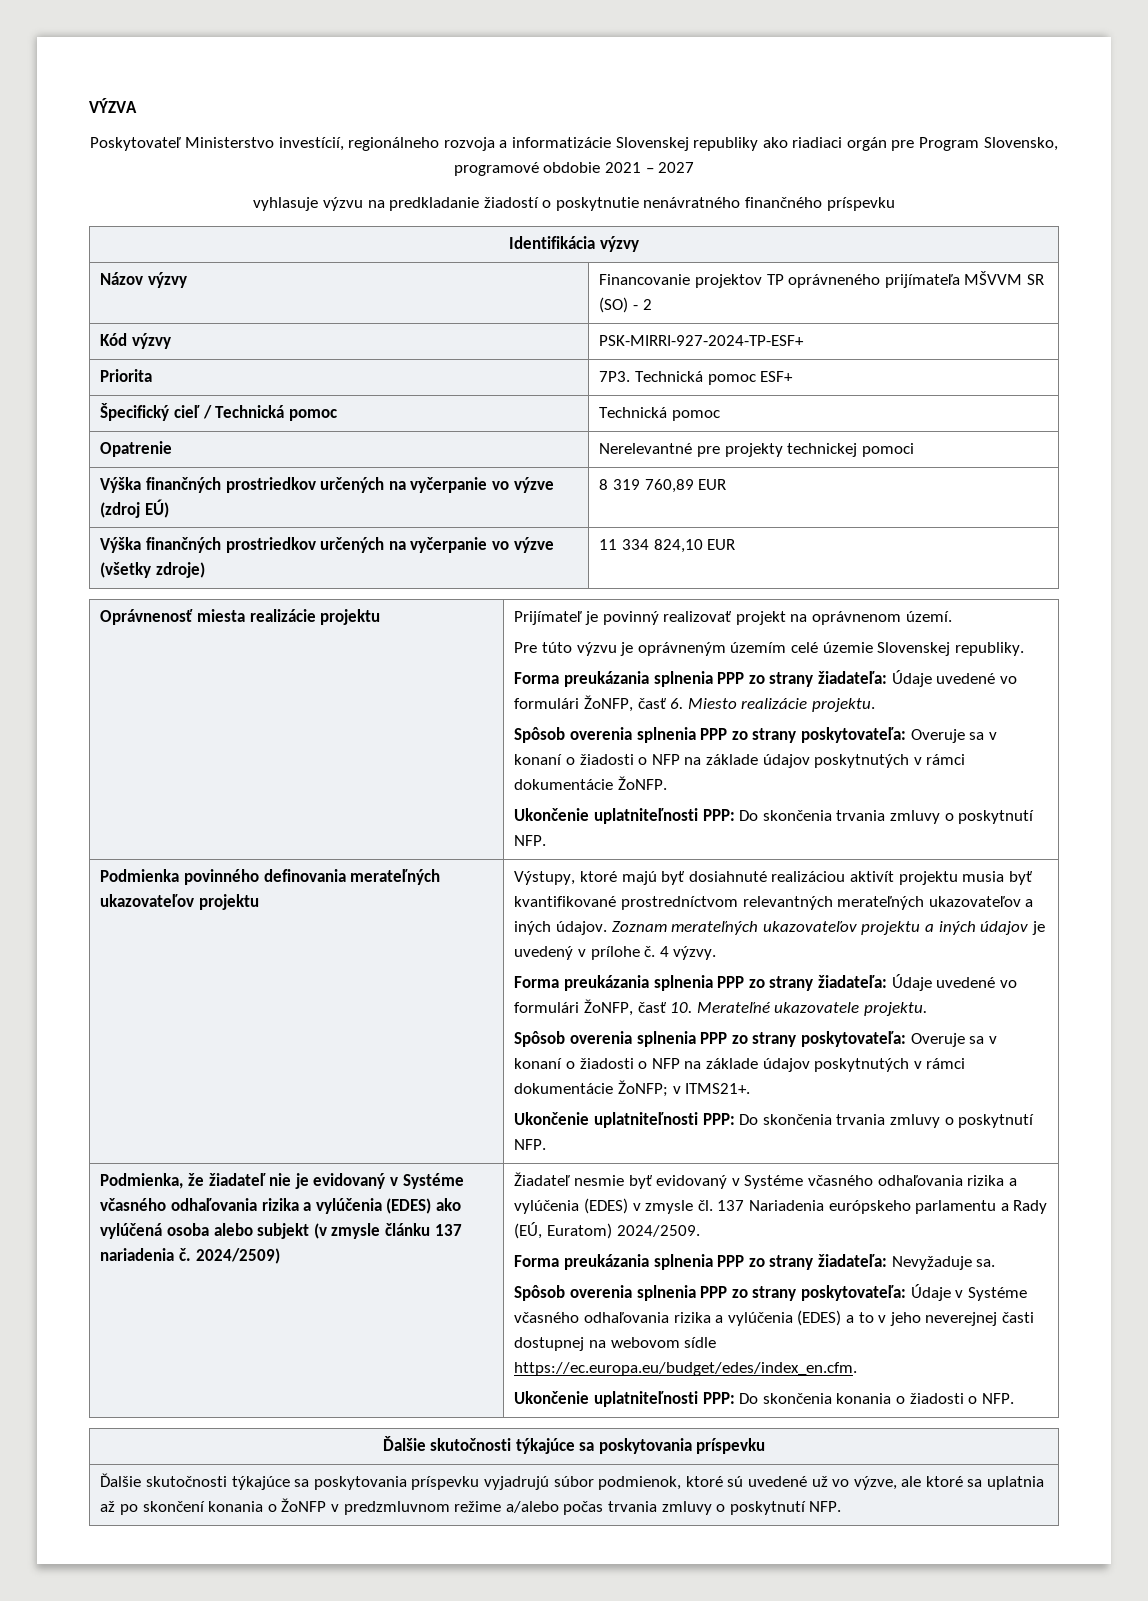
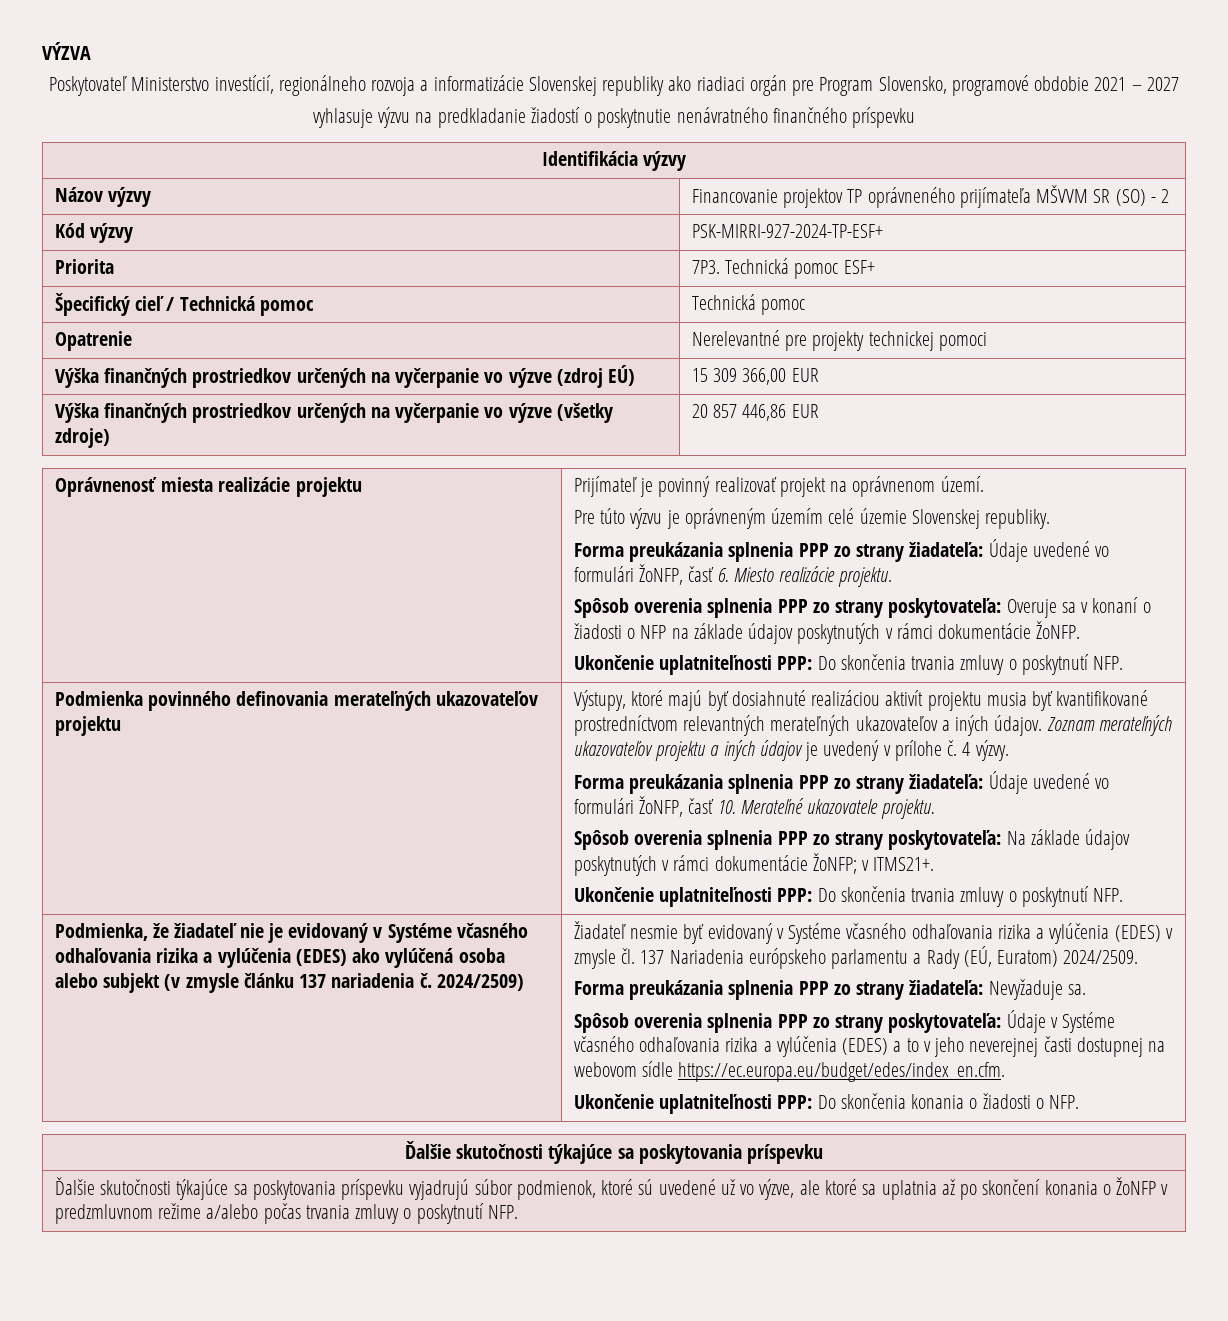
- Výška finančných prostriedkov určených na vyčerpanie vo výzve (zdroj EÚ) | 8 319 760,89 EUR
+ Výška finančných prostriedkov určených na vyčerpanie vo výzve (zdroj EÚ) | 15 309 366,00 EUR
- Výška finančných prostriedkov určených na vyčerpanie vo výzve (všetky zdroje) | 11 334 824,10 EUR
+ Výška finančných prostriedkov určených na vyčerpanie vo výzve (všetky zdroje) | 20 857 446,86 EUR
- Spôsob overenia splnenia PPP zo strany poskytovateľa: Overuje sa v konaní o žiadosti o NFP na základe údajov poskytnutých v rámci dokumentácie ŽoNFP; v ITMS21+.
+ Spôsob overenia splnenia PPP zo strany poskytovateľa: Na základe údajov poskytnutých v rámci dokumentácie ŽoNFP; v ITMS21+.

